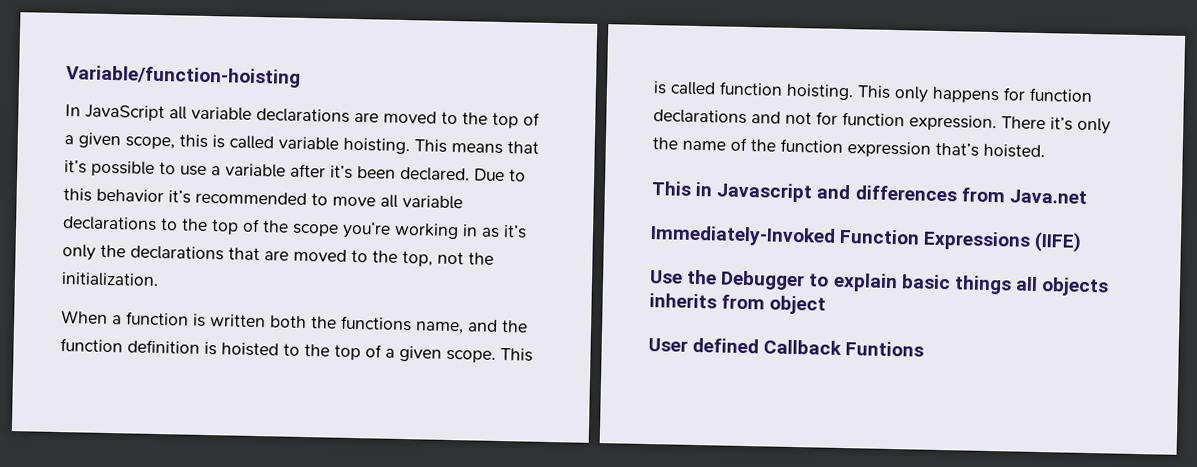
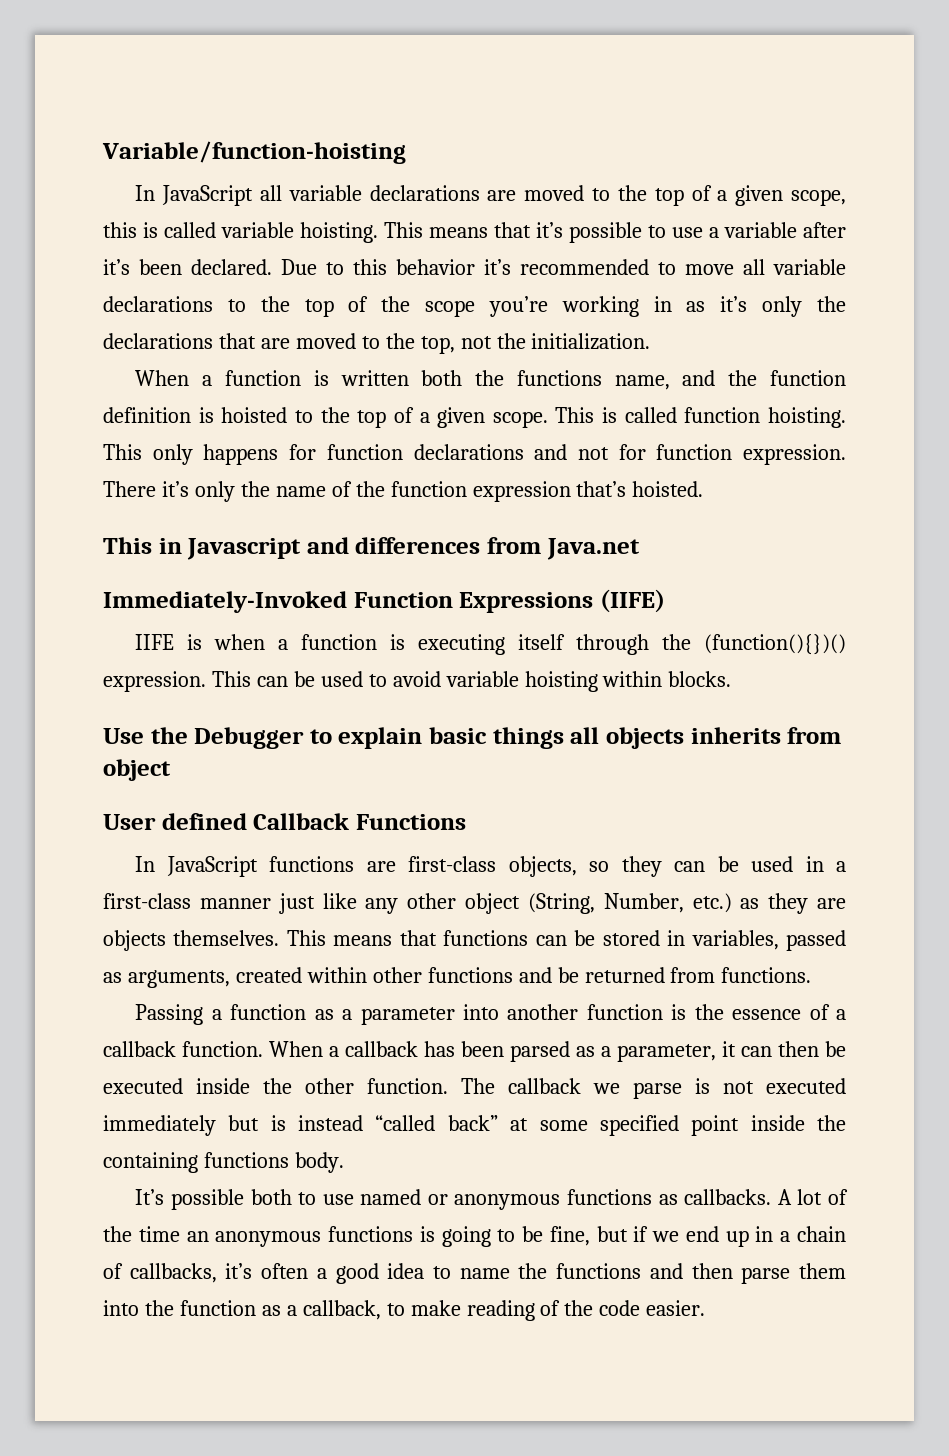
+ IIFE is when a function is executing itself through the (function(){})() expression. This can be used to avoid variable hoisting within blocks.
- User defined Callback Funtions
+ User defined Callback Functions
+ In JavaScript functions are first-class objects, so they can be used in a first-class manner just like any other object (String, Number, etc.) as they are objects themselves. This means that functions can be stored in variables, passed as arguments, created within other functions and be returned from functions.
+ Passing a function as a parameter into another function is the essence of a callback function. When a callback has been parsed as a parameter, it can then be executed inside the other function. The callback we parse is not executed immediately but is instead “called back” at some specified point inside the containing functions body.
+ It’s possible both to use named or anonymous functions as callbacks. A lot of the time an anonymous functions is going to be fine, but if we end up in a chain of callbacks, it’s often a good idea to name the functions and then parse them into the function as a callback, to make reading of the code easier.

